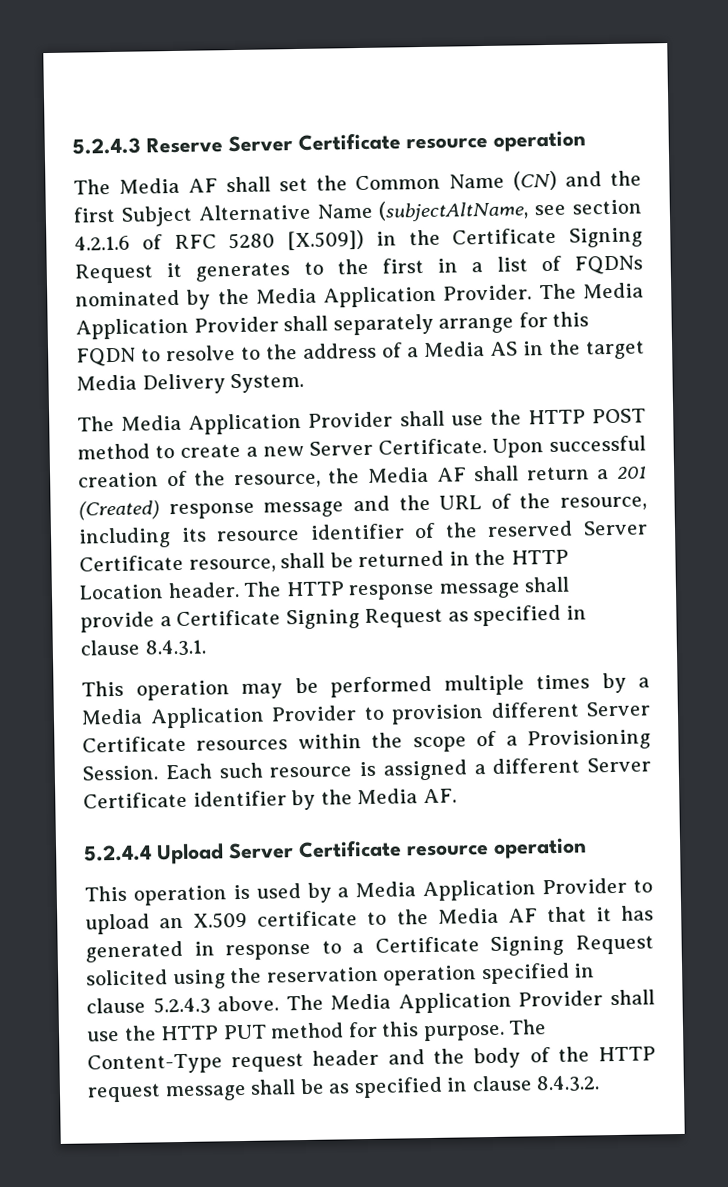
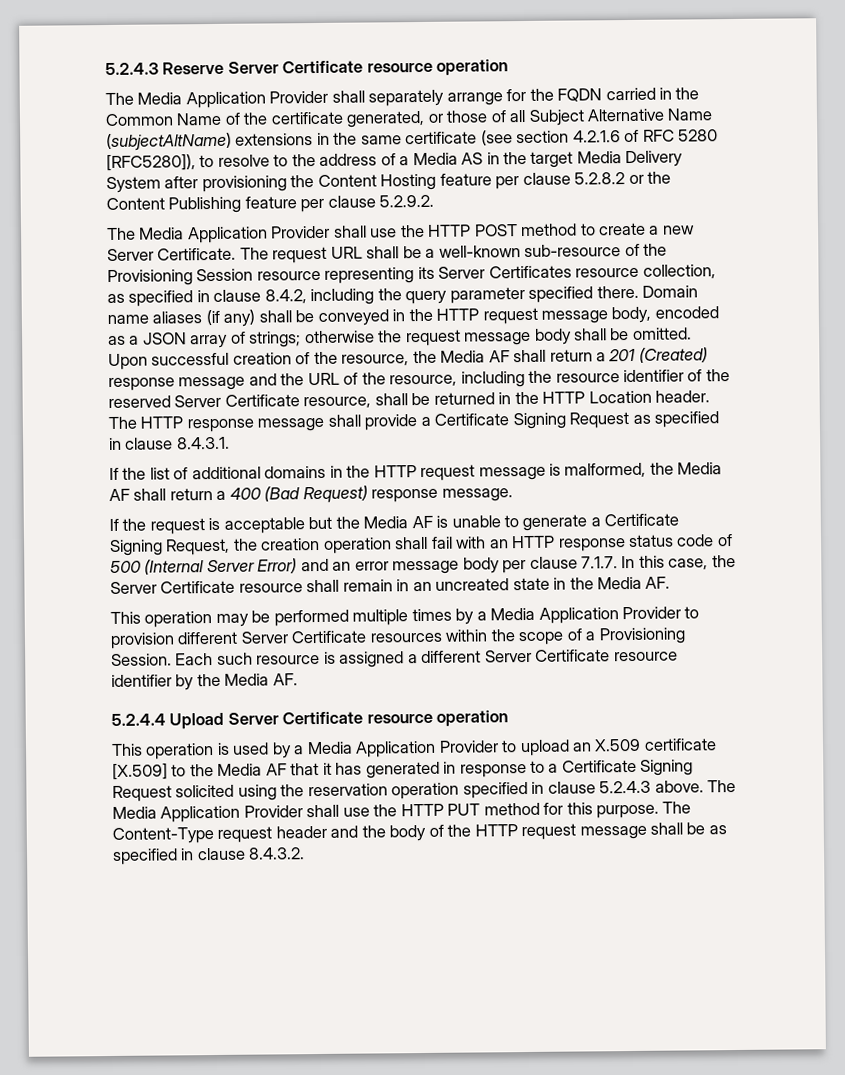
- The Media AF shall set the Common Name (CN) and the first Subject Alternative Name (subjectAltName, see section 4.2.1.6 of RFC 5280 [X.509]) in the Certificate Signing Request it generates to the first in a list of FQDNs nominated by the Media Application Provider. The Media Application Provider shall separately arrange for this FQDN to resolve to the address of a Media AS in the target Media Delivery System.
+ The Media Application Provider shall separately arrange for the FQDN carried in the Common Name of the certificate generated, or those of all Subject Alternative Name (subjectAltName) extensions in the same certificate (see section 4.2.1.6 of RFC 5280 [RFC5280]), to resolve to the address of a Media AS in the target Media Delivery System after provisioning the Content Hosting feature per clause 5.2.8.2 or the Content Publishing feature per clause 5.2.9.2.
+ The request URL shall be a well-known sub-resource of the Provisioning Session resource representing its Server Certificates resource collection, as specified in clause 8.4.2, including the query parameter specified there. Domain name aliases (if any) shall be conveyed in the HTTP request message body, encoded as a JSON array of strings; otherwise the request message body shall be omitted.
- Upon successful creation of the resource, the Media AF shall return a 201 (Created) response message and the URL of the resource, including its resource identifier of the reserved Server Certificate resource, shall be returned in the HTTP Location header.
+ Upon successful creation of the resource, the Media AF shall return a 201 (Created) response message and the URL of the resource, including the resource identifier of the reserved Server Certificate resource, shall be returned in the HTTP Location header.
+ If the list of additional domains in the HTTP request message is malformed, the Media AF shall return a 400 (Bad Request) response message.
+ If the request is acceptable but the Media AF is unable to generate a Certificate Signing Request, the creation operation shall fail with an HTTP response status code of 500 (Internal Server Error) and an error message body per clause 7.1.7. In this case, the Server Certificate resource shall remain in an uncreated state in the Media AF.
- Each such resource is assigned a different Server Certificate identifier by the Media AF.
+ Each such resource is assigned a different Server Certificate resource identifier by the Media AF.
- This operation is used by a Media Application Provider to upload an X.509 certificate to the Media AF that it has generated in response to a Certificate Signing Request solicited using the reservation operation specified in clause 5.2.4.3 above.
+ This operation is used by a Media Application Provider to upload an X.509 certificate [X.509] to the Media AF that it has generated in response to a Certificate Signing Request solicited using the reservation operation specified in clause 5.2.4.3 above.

